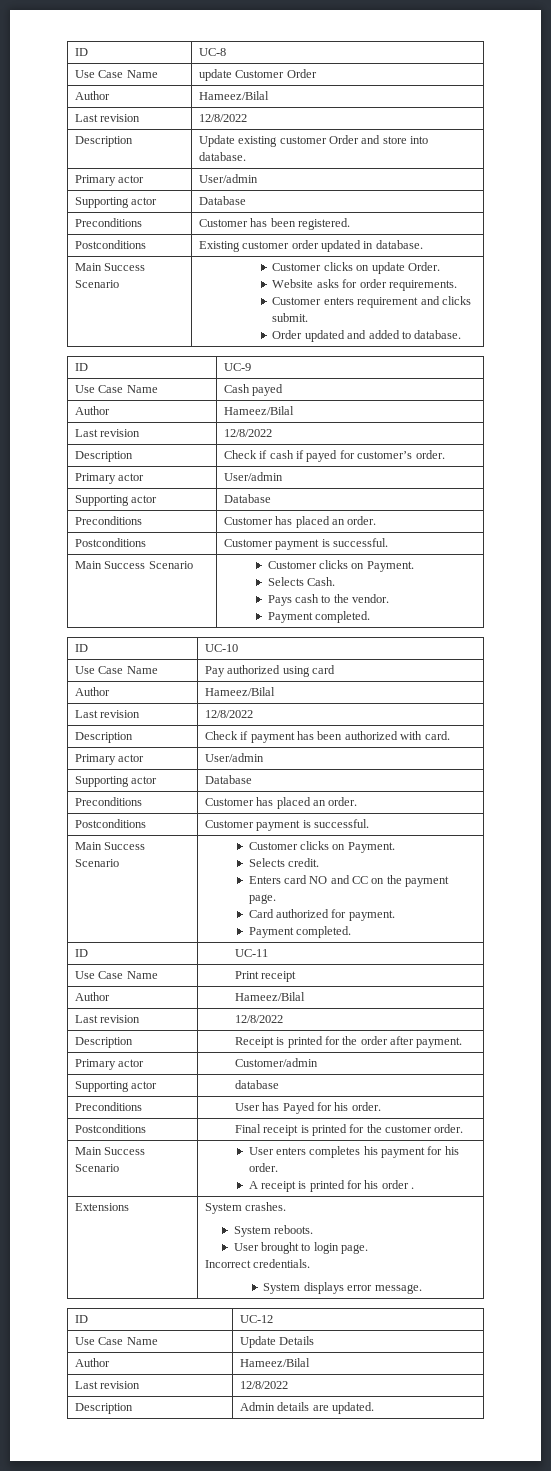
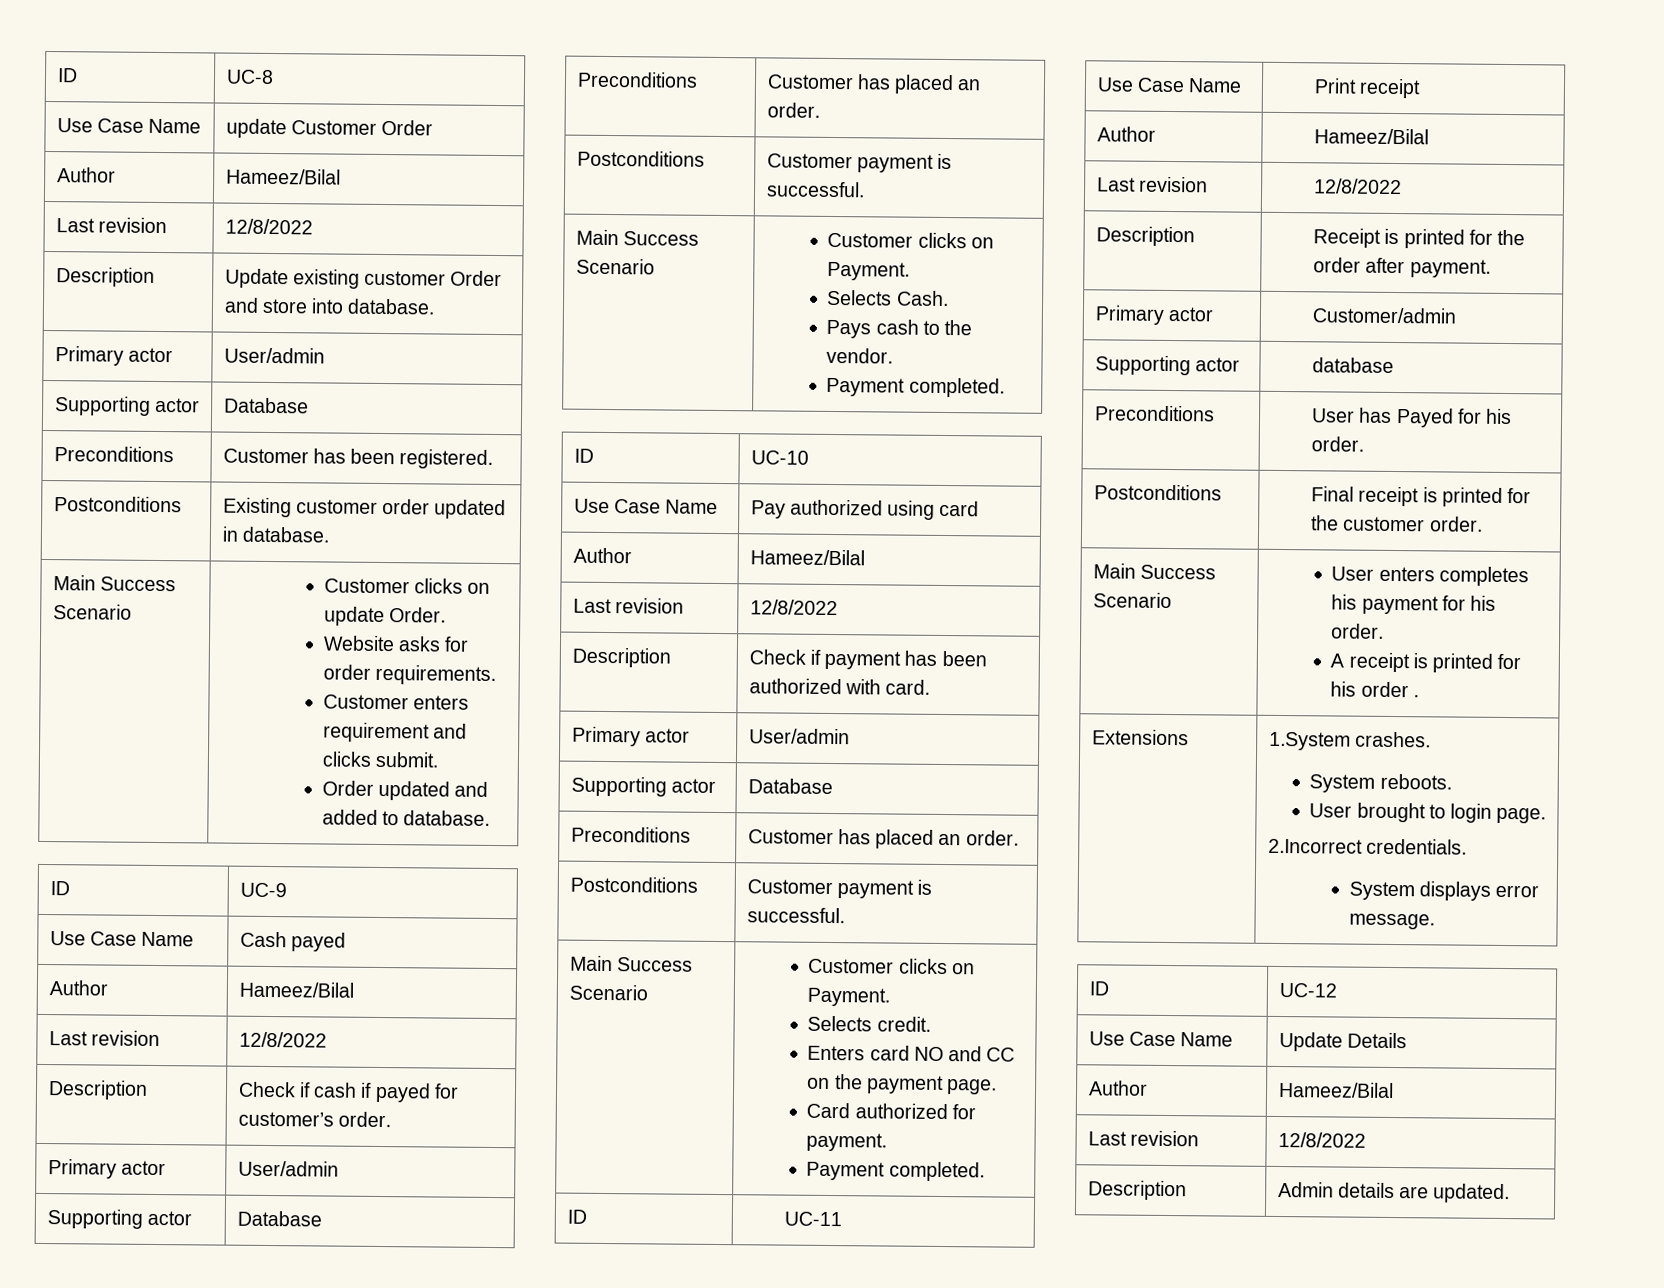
- Extensions | System crashes.
+ Extensions | 1.System crashes.
  System reboots.
  User brought to login page.
- Incorrect credentials.
+ 2.Incorrect credentials.

